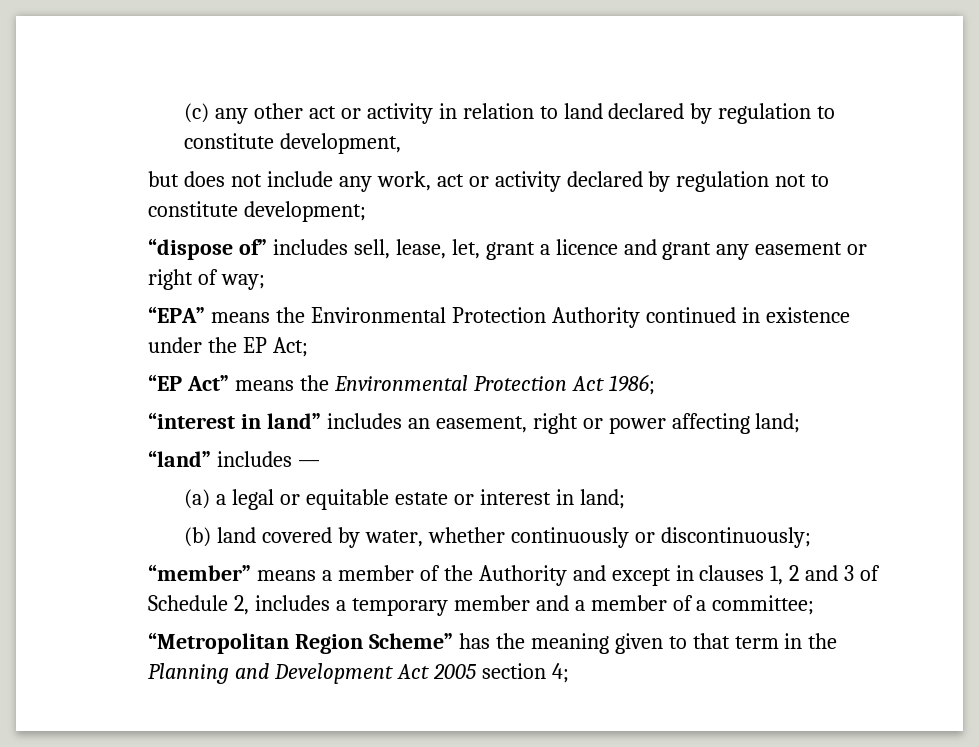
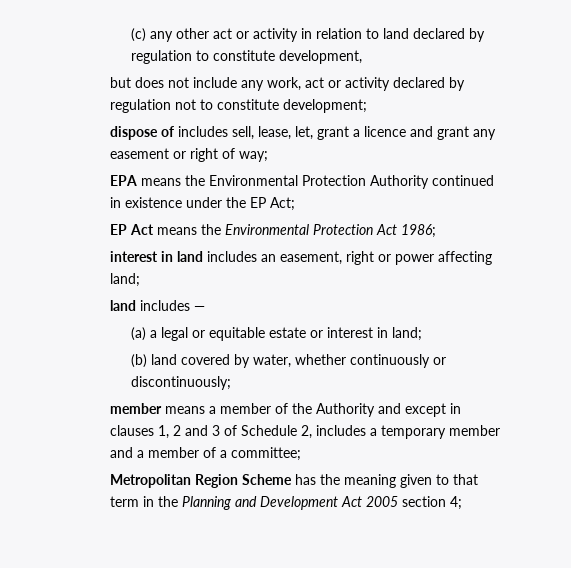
- “dispose of” includes sell, lease, let, grant a licence and grant any easement or right of way;
+ dispose of includes sell, lease, let, grant a licence and grant any easement or right of way;
- “EPA” means the Environmental Protection Authority continued in existence under the EP Act;
+ EPA means the Environmental Protection Authority continued in existence under the EP Act;
- “EP Act” means the Environmental Protection Act 1986;
+ EP Act means the Environmental Protection Act 1986;
- “interest in land” includes an easement, right or power affecting land;
+ interest in land includes an easement, right or power affecting land;
- “land” includes —
+ land includes —
- “member” means a member of the Authority and except in clauses 1, 2 and 3 of Schedule 2, includes a temporary member and a member of a committee;
+ member means a member of the Authority and except in clauses 1, 2 and 3 of Schedule 2, includes a temporary member and a member of a committee;
- “Metropolitan Region Scheme” has the meaning given to that term in the Planning and Development Act 2005 section 4;
+ Metropolitan Region Scheme has the meaning given to that term in the Planning and Development Act 2005 section 4;

